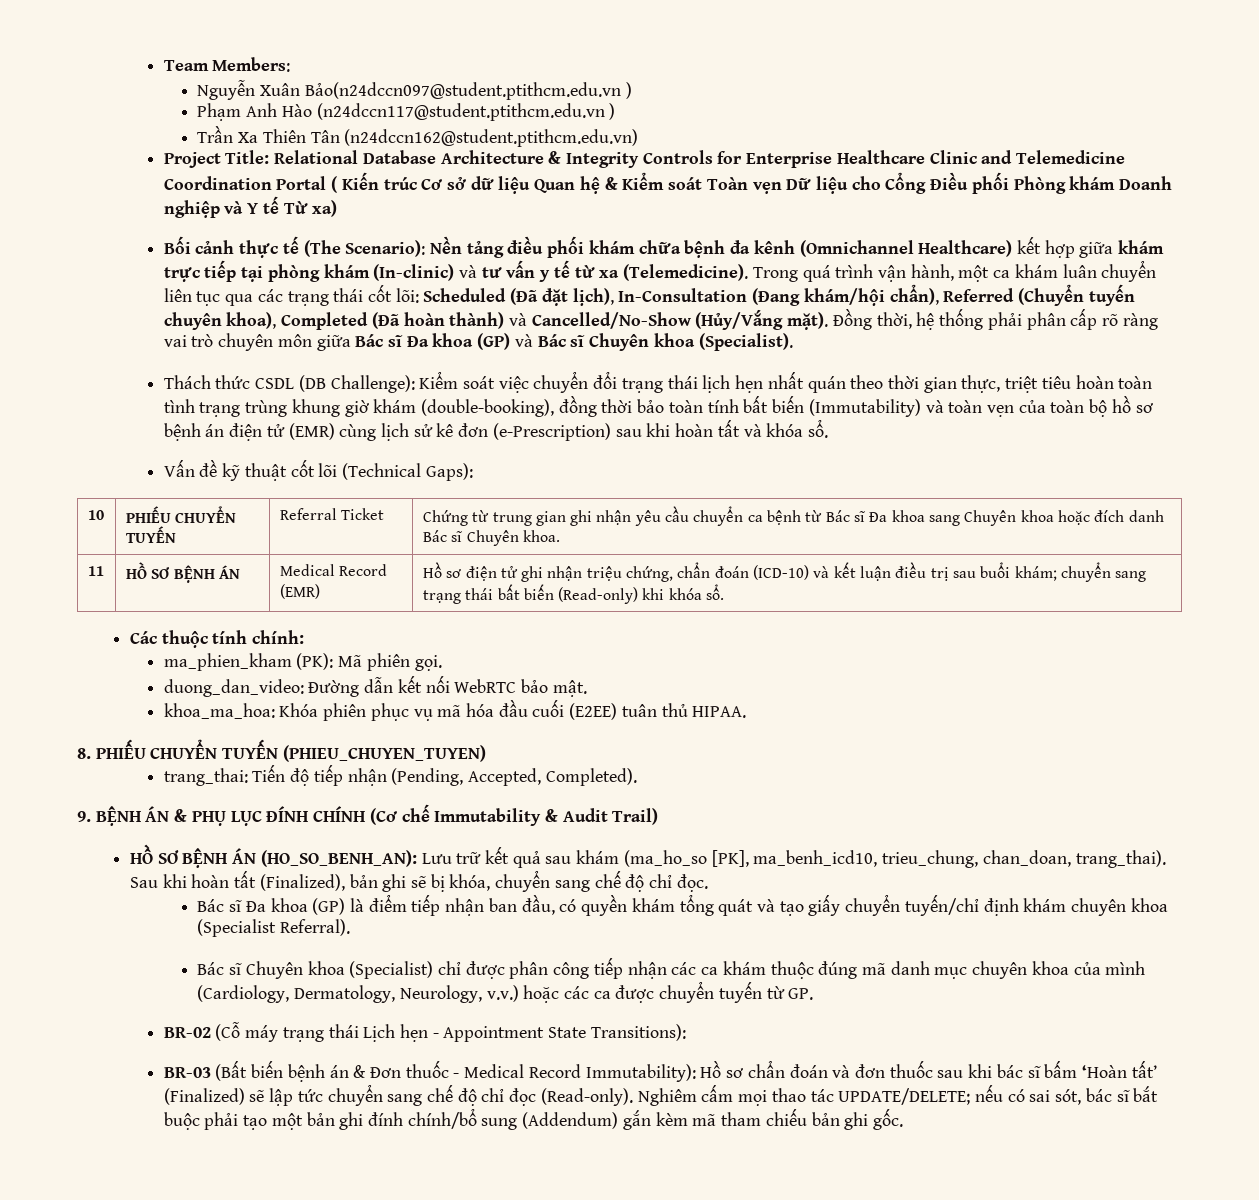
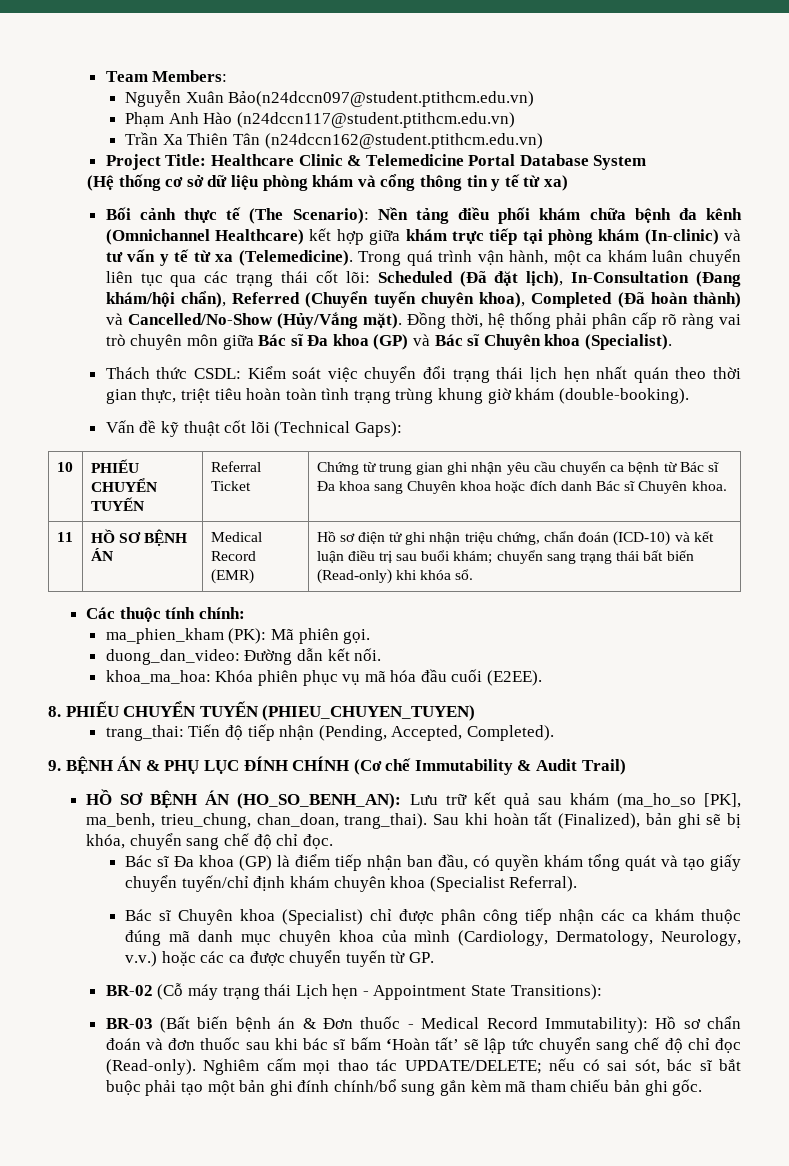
- Nguyễn Xuân Bảo(n24dccn097@student.ptithcm.edu.vn )
+ Nguyễn Xuân Bảo(n24dccn097@student.ptithcm.edu.vn)
- Phạm Anh Hào (n24dccn117@student.ptithcm.edu.vn )
+ Phạm Anh Hào (n24dccn117@student.ptithcm.edu.vn)
- Project Title: Relational Database Architecture & Integrity Controls for Enterprise Healthcare Clinic and Telemedicine Coordination Portal ( Kiến trúc Cơ sở dữ liệu Quan hệ & Kiểm soát Toàn vẹn Dữ liệu cho Cổng Điều phối Phòng khám Doanh nghiệp và Y tế Từ xa)
+ Project Title: Healthcare Clinic & Telemedicine Portal Database System
+ (Hệ thống cơ sở dữ liệu phòng khám và cổng thông tin y tế từ xa)
- Thách thức CSDL (DB Challenge): Kiểm soát việc chuyển đổi trạng thái lịch hẹn nhất quán theo thời gian thực, triệt tiêu hoàn toàn tình trạng trùng khung giờ khám (double-booking), đồng thời bảo toàn tính bất biến (Immutability) và toàn vẹn của toàn bộ hồ sơ bệnh án điện tử (EMR) cùng lịch sử kê đơn (e-Prescription) sau khi hoàn tất và khóa sổ.
+ Thách thức CSDL: Kiểm soát việc chuyển đổi trạng thái lịch hẹn nhất quán theo thời gian thực, triệt tiêu hoàn toàn tình trạng trùng khung giờ khám (double-booking).
- duong_dan_video: Đường dẫn kết nối WebRTC bảo mật.
+ duong_dan_video: Đường dẫn kết nối.
- khoa_ma_hoa: Khóa phiên phục vụ mã hóa đầu cuối (E2EE) tuân thủ HIPAA.
+ khoa_ma_hoa: Khóa phiên phục vụ mã hóa đầu cuối (E2EE).
- HỒ SƠ BỆNH ÁN (HO_SO_BENH_AN): Lưu trữ kết quả sau khám (ma_ho_so [PK], ma_benh_icd10, trieu_chung, chan_doan, trang_thai).
+ HỒ SƠ BỆNH ÁN (HO_SO_BENH_AN): Lưu trữ kết quả sau khám (ma_ho_so [PK], ma_benh, trieu_chung, chan_doan, trang_thai).
- BR-03 (Bất biến bệnh án & Đơn thuốc - Medical Record Immutability): Hồ sơ chẩn đoán và đơn thuốc sau khi bác sĩ bấm ‘Hoàn tất’ (Finalized) sẽ lập tức chuyển sang chế độ chỉ đọc (Read-only).
+ BR-03 (Bất biến bệnh án & Đơn thuốc - Medical Record Immutability): Hồ sơ chẩn đoán và đơn thuốc sau khi bác sĩ bấm ‘Hoàn tất’ sẽ lập tức chuyển sang chế độ chỉ đọc (Read-only).
- Nghiêm cấm mọi thao tác UPDATE/DELETE; nếu có sai sót, bác sĩ bắt buộc phải tạo một bản ghi đính chính/bổ sung (Addendum) gắn kèm mã tham chiếu bản ghi gốc.
+ Nghiêm cấm mọi thao tác UPDATE/DELETE; nếu có sai sót, bác sĩ bắt buộc phải tạo một bản ghi đính chính/bổ sung gắn kèm mã tham chiếu bản ghi gốc.

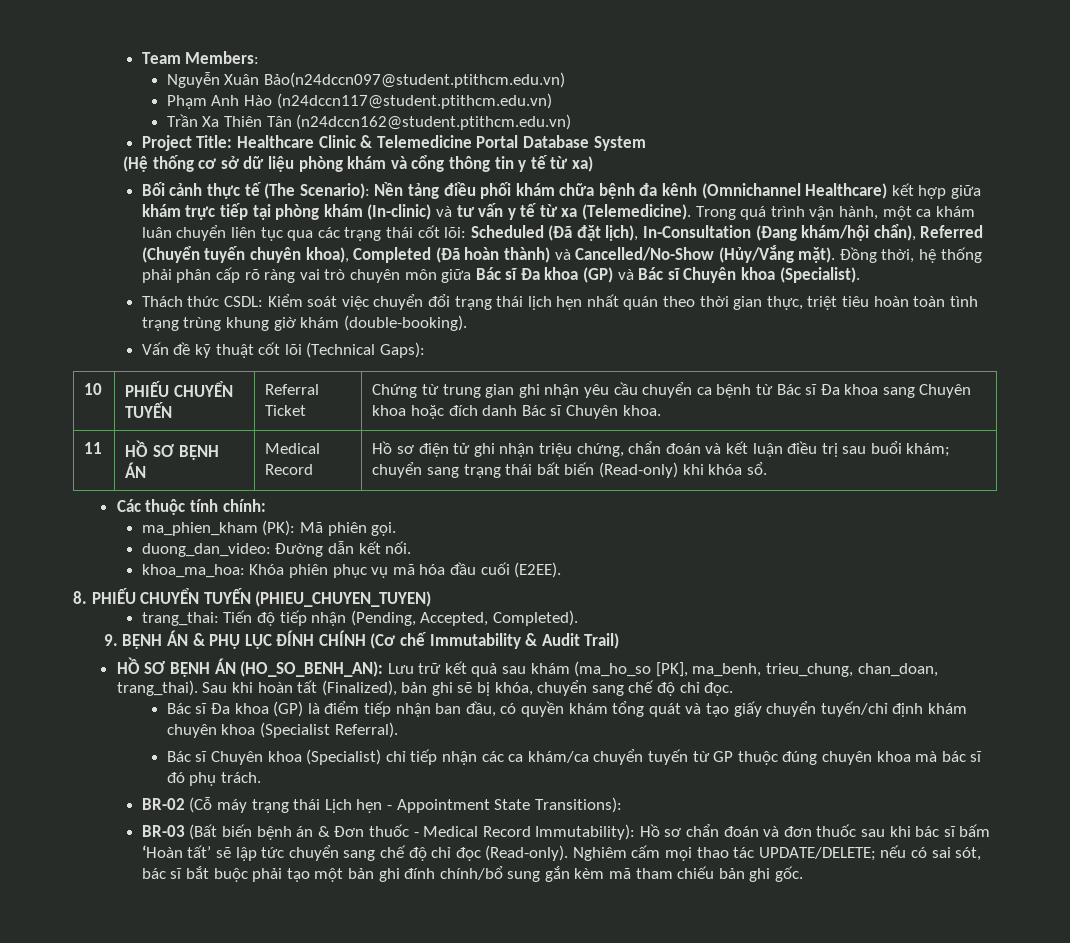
- 11 | HỒ SƠ BỆNH ÁN | Medical Record (EMR) | Hồ sơ điện tử ghi nhận triệu chứng, chẩn đoán (ICD-10) và kết luận điều trị sau buổi khám; chuyển sang trạng thái bất biến (Read-only) khi khóa sổ.
+ 11 | HỒ SƠ BỆNH ÁN | Medical Record | Hồ sơ điện tử ghi nhận triệu chứng, chẩn đoán và kết luận điều trị sau buổi khám; chuyển sang trạng thái bất biến (Read-only) khi khóa sổ.
- Bác sĩ Chuyên khoa (Specialist) chỉ được phân công tiếp nhận các ca khám thuộc đúng mã danh mục chuyên khoa của mình (Cardiology, Dermatology, Neurology, v.v.) hoặc các ca được chuyển tuyến từ GP.
+ Bác sĩ Chuyên khoa (Specialist) chỉ tiếp nhận các ca khám/ca chuyển tuyến từ GP thuộc đúng chuyên khoa mà bác sĩ đó phụ trách.

